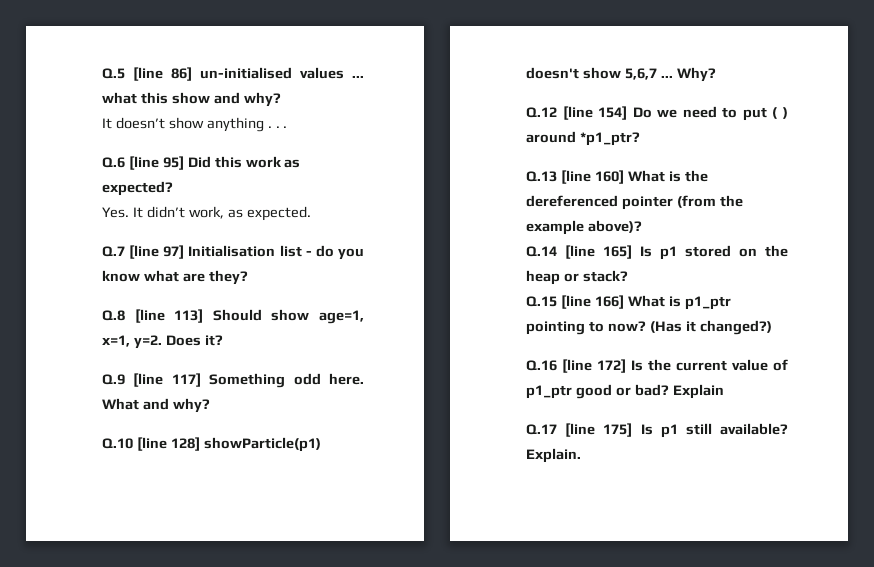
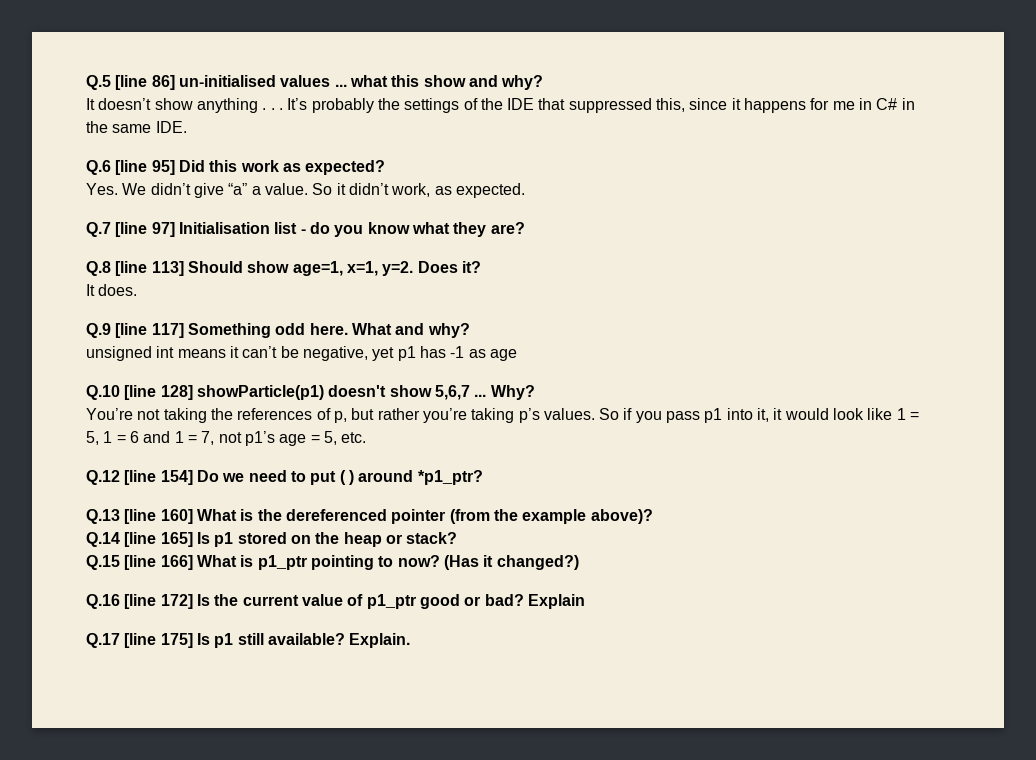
+ It’s probably the settings of the IDE that suppressed this, since it happens for me in C# in the same IDE.
- Yes. It didn’t work, as expected.
+ Yes. We didn’t give “a” a value. So it didn’t work, as expected.
- Q.7 [line 97] Initialisation list - do you know what are they?
+ Q.7 [line 97] Initialisation list - do you know what they are?
+ It does.
+ unsigned int means it can’t be negative, yet p1 has -1 as age
+ You’re not taking the references of p, but rather you’re taking p’s values. So if you pass p1 into it, it would look like 1 = 5, 1 = 6 and 1 = 7, not p1’s age = 5, etc.

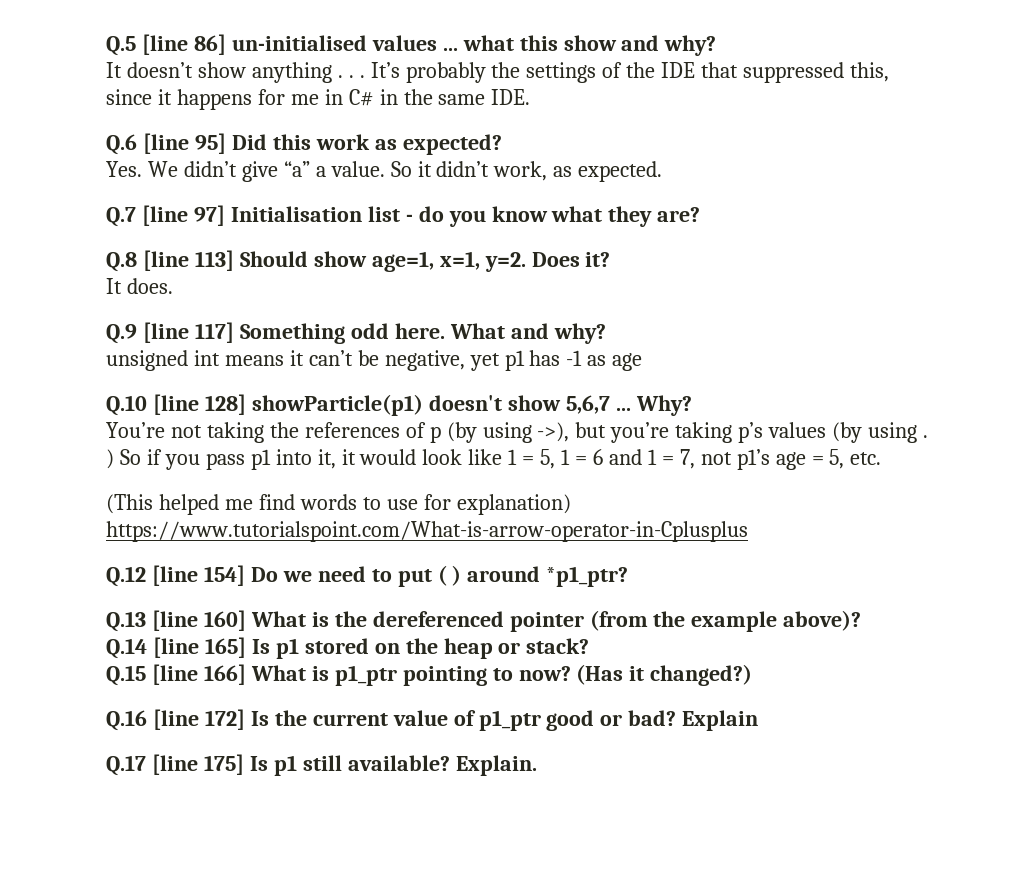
- You’re not taking the references of p, but rather you’re taking p’s values. So if you pass p1 into it, it would look like 1 = 5, 1 = 6 and 1 = 7, not p1’s age = 5, etc.
+ You’re not taking the references of p (by using ->), but you’re taking p’s values (by using . ) So if you pass p1 into it, it would look like 1 = 5, 1 = 6 and 1 = 7, not p1’s age = 5, etc.
+ (This helped me find words to use for explanation) https://www.tutorialspoint.com/What-is-arrow-operator-in-Cplusplus

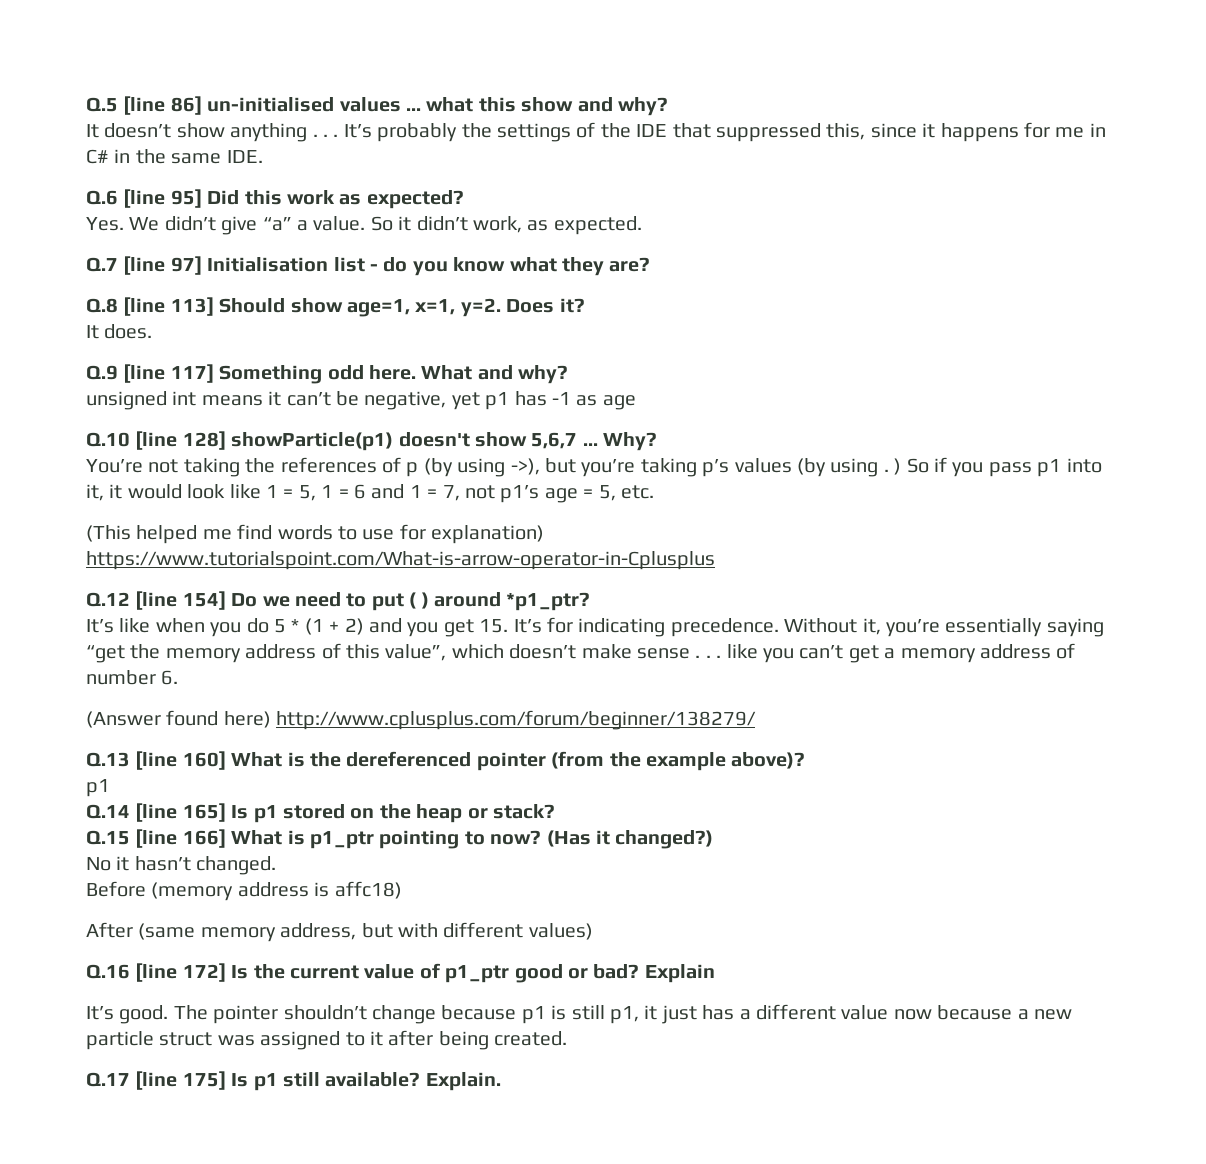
+ It’s like when you do 5 * (1 + 2) and you get 15. It’s for indicating precedence. Without it, you’re essentially saying “get the memory address of this value”, which doesn’t make sense . . . like you can’t get a memory address of number 6.
+ (Answer found here) http://www.cplusplus.com/forum/beginner/138279/
  Q.13 [line 160] What is the dereferenced pointer (from the example above)?
+ p1
+ No it hasn’t changed.
+ Before (memory address is affc18)
+ After (same memory address, but with different values)
+ It’s good. The pointer shouldn’t change because p1 is still p1, it just has a different value now because a new particle struct was assigned to it after being created.

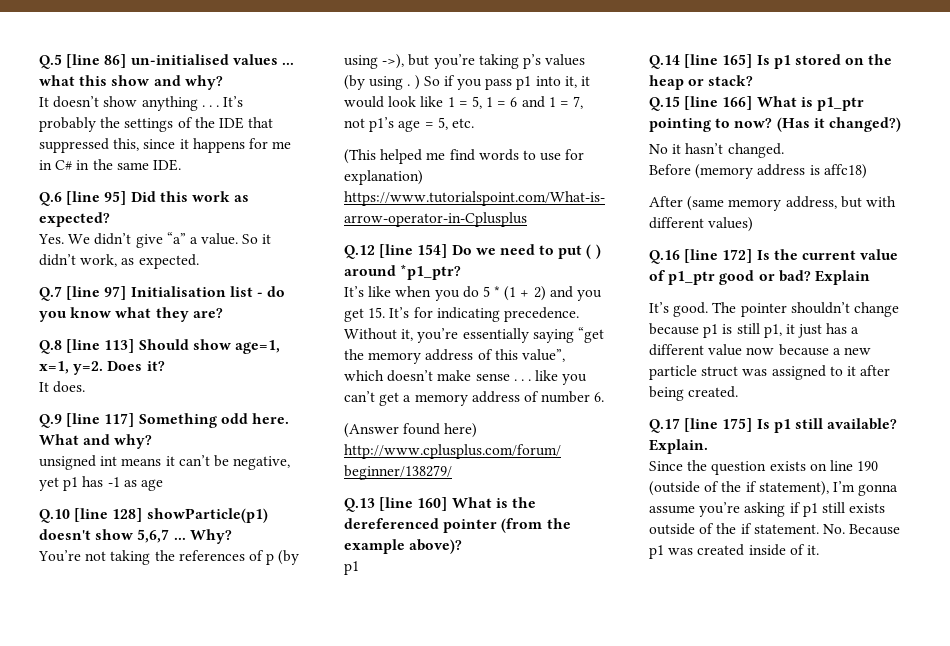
+ Since the question exists on line 190 (outside of the if statement), I’m gonna assume you’re asking if p1 still exists outside of the if statement. No. Because p1 was created inside of it.

